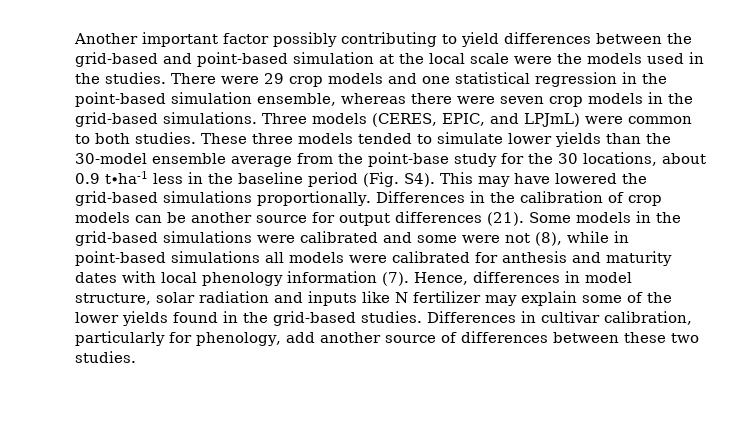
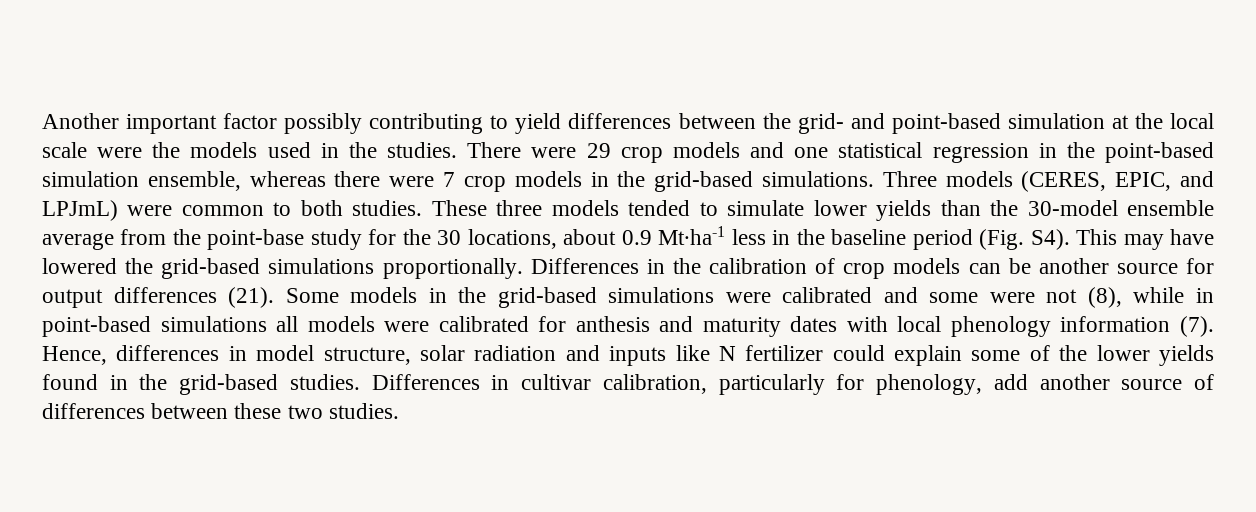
- Another important factor possibly contributing to yield differences between the grid-based and point-based simulation at the local scale were the models used in the studies.
+ Another important factor possibly contributing to yield differences between the grid- and point-based simulation at the local scale were the models used in the studies.
- There were 29 crop models and one statistical regression in the point-based simulation ensemble, whereas there were seven crop models in the grid-based simulations.
+ There were 29 crop models and one statistical regression in the point-based simulation ensemble, whereas there were 7 crop models in the grid-based simulations.
- These three models tended to simulate lower yields than the 30-model ensemble average from the point-base study for the 30 locations, about 0.9 t∙ha-1 less in the baseline period (Fig. S4). This may have lowered the grid-based simulations proportionally.
+ These three models tended to simulate lower yields than the 30-model ensemble average from the point-base study for the 30 locations, about 0.9 Mt∙ha-1 less in the baseline period (Fig. S4). This may have lowered the grid-based simulations proportionally.
- Hence, differences in model structure, solar radiation and inputs like N fertilizer may explain some of the lower yields found in the grid-based studies.
+ Hence, differences in model structure, solar radiation and inputs like N fertilizer could explain some of the lower yields found in the grid-based studies.

